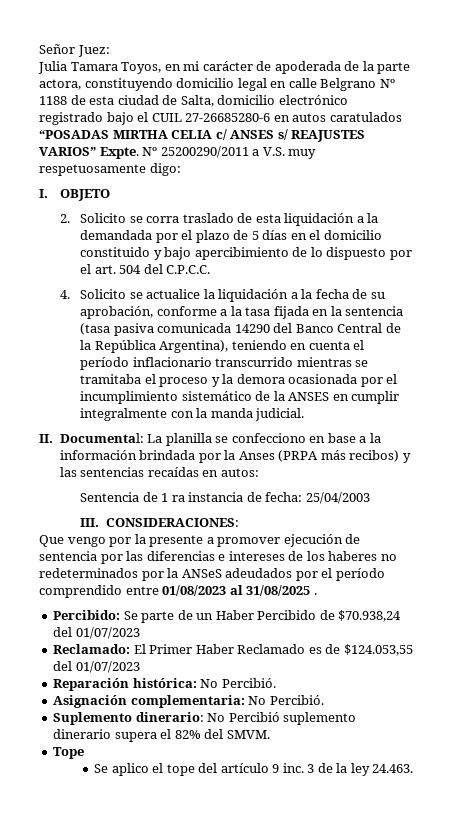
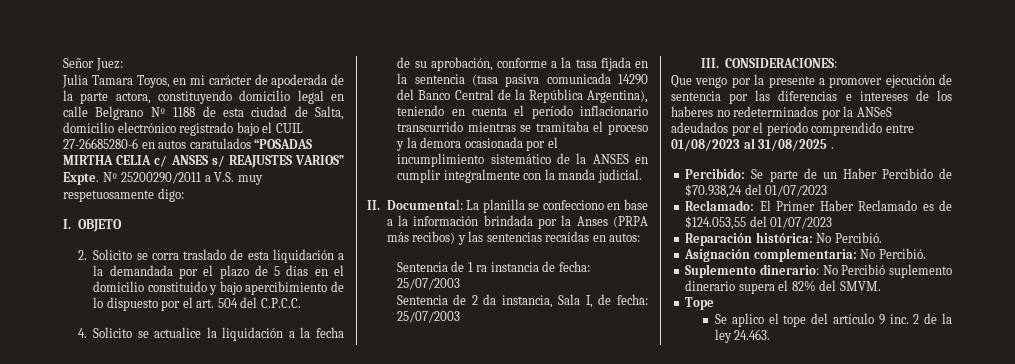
- Sentencia de 1 ra instancia de fecha: 25/04/2003
+ Sentencia de 1 ra instancia de fecha: 25/07/2003
+ Sentencia de 2 da instancia, Sala I, de fecha: 25/07/2003
- Se aplico el tope del artículo 9 inc. 3 de la ley 24.463.
+ Se aplico el tope del artículo 9 inc. 2 de la ley 24.463.

